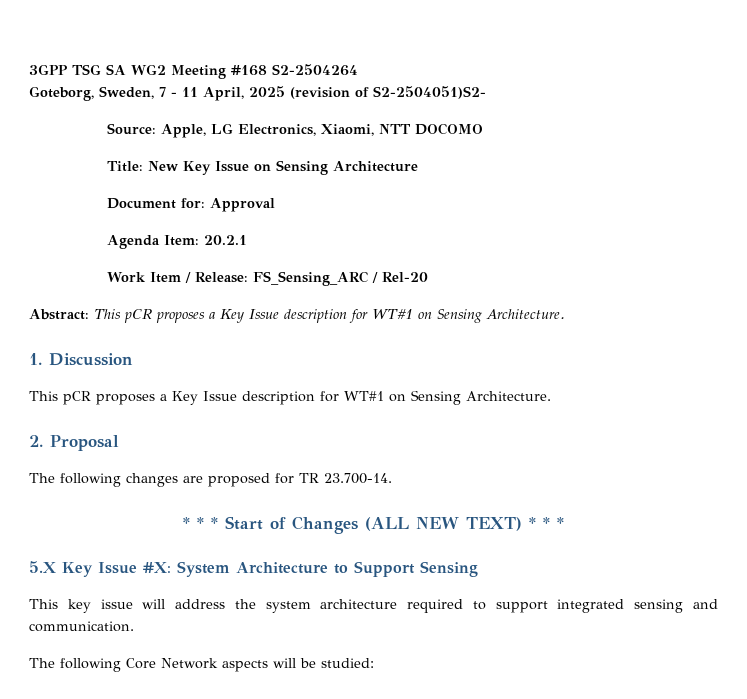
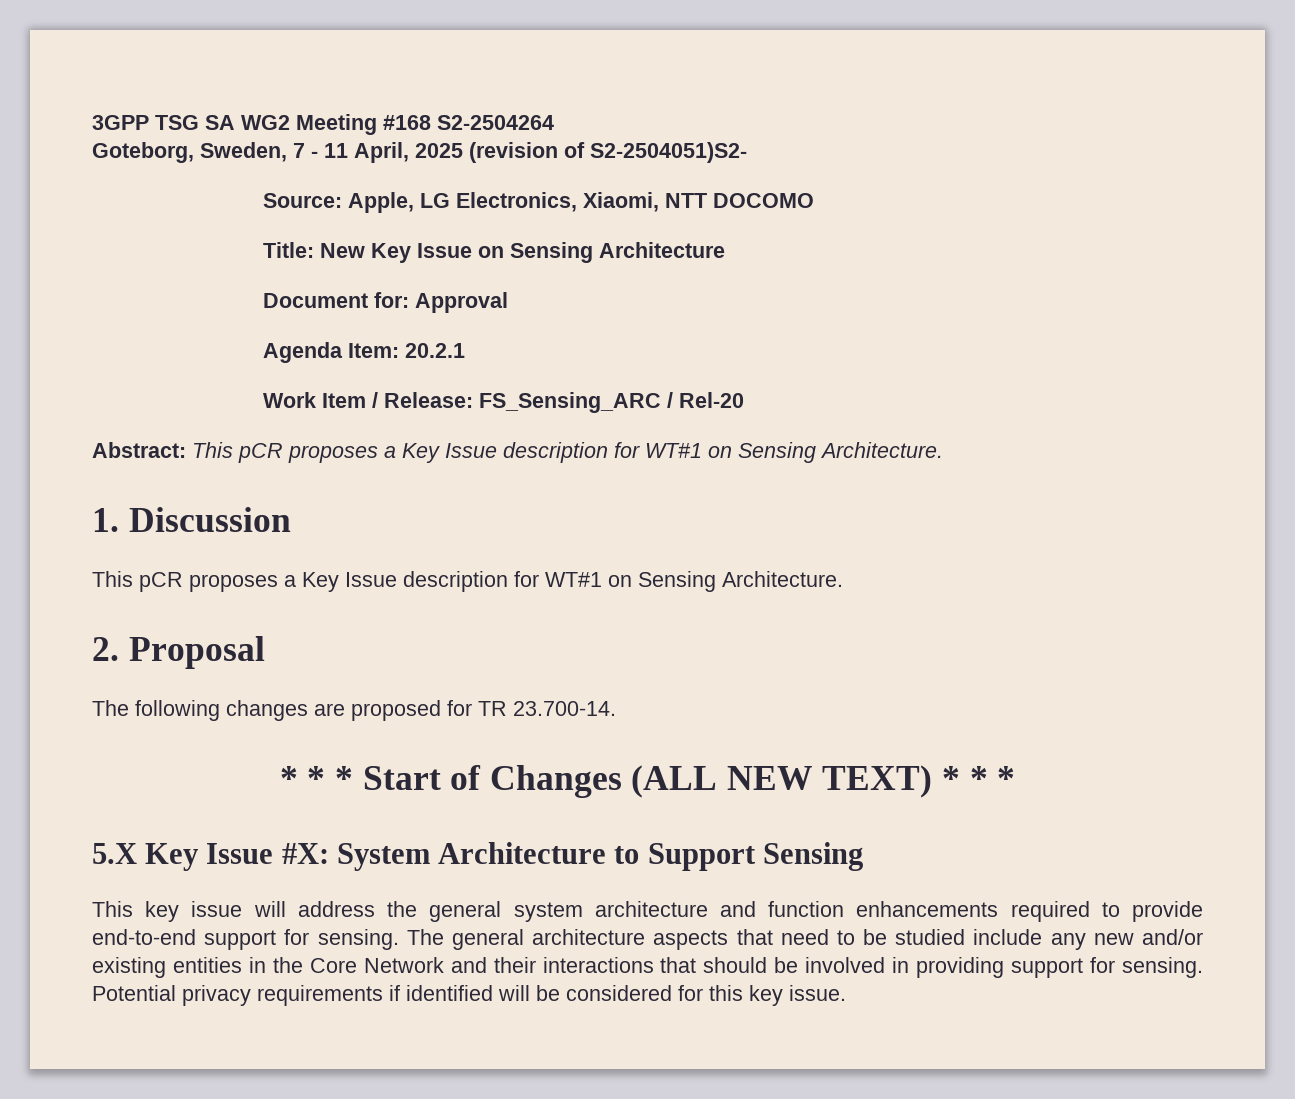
- This key issue will address the system architecture required to support integrated sensing and communication.
- The following Core Network aspects will be studied:
+ This key issue will address the general system architecture and function enhancements required to provide end-to-end support for sensing. The general architecture aspects that need to be studied include any new and/or existing entities in the Core Network and their interactions that should be involved in providing support for sensing. Potential privacy requirements if identified will be considered for this key issue.

